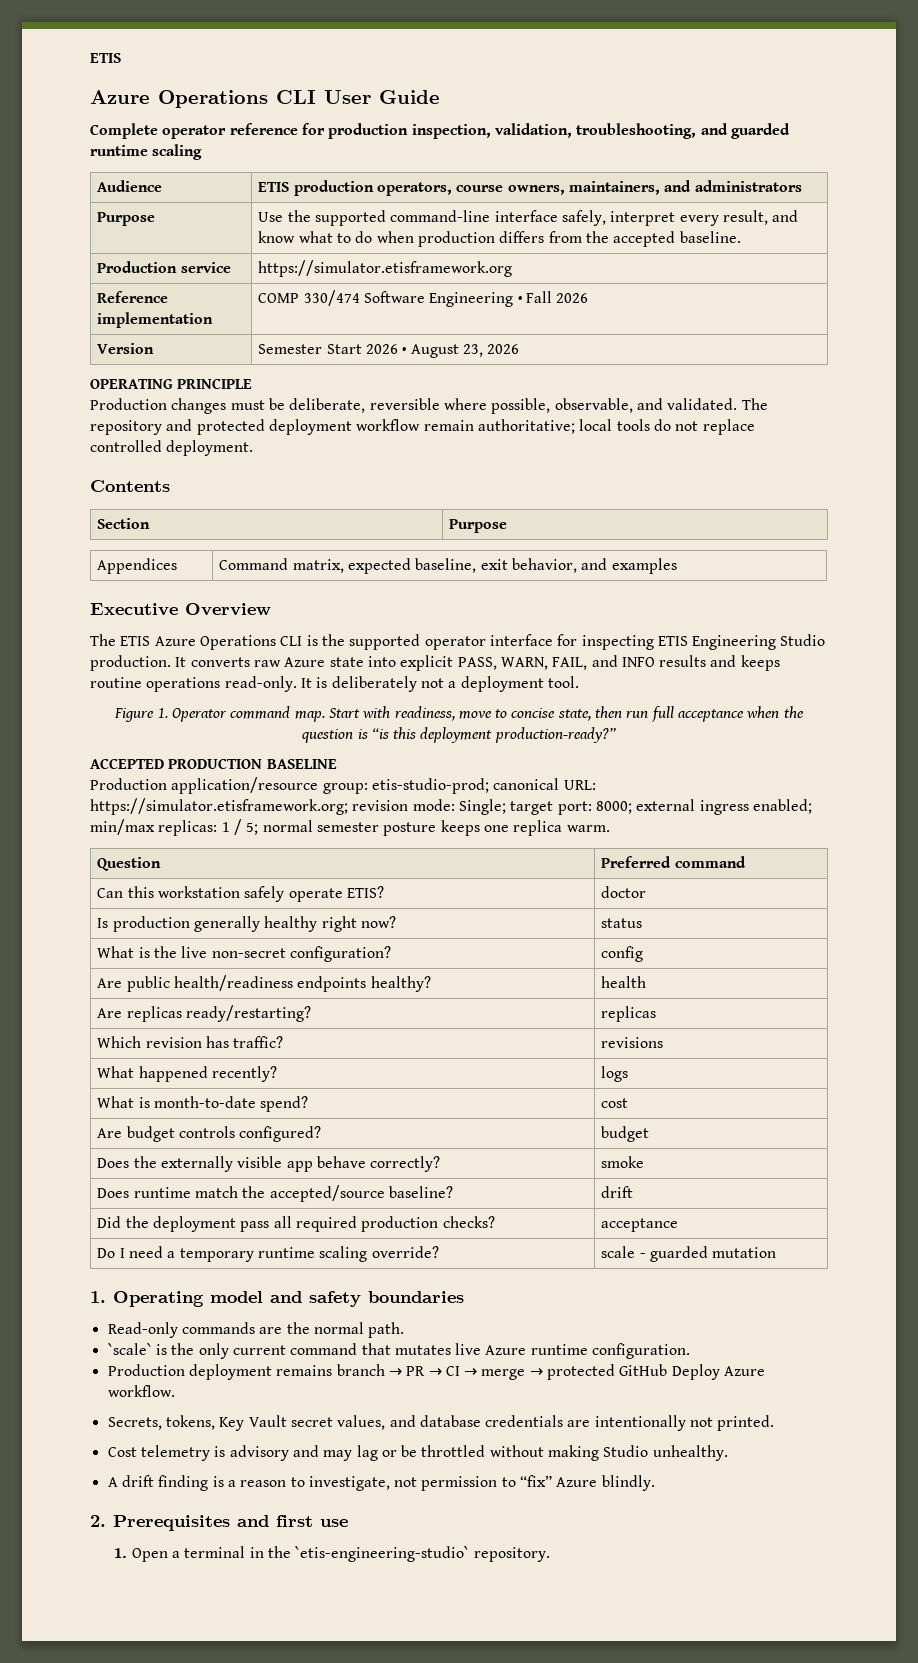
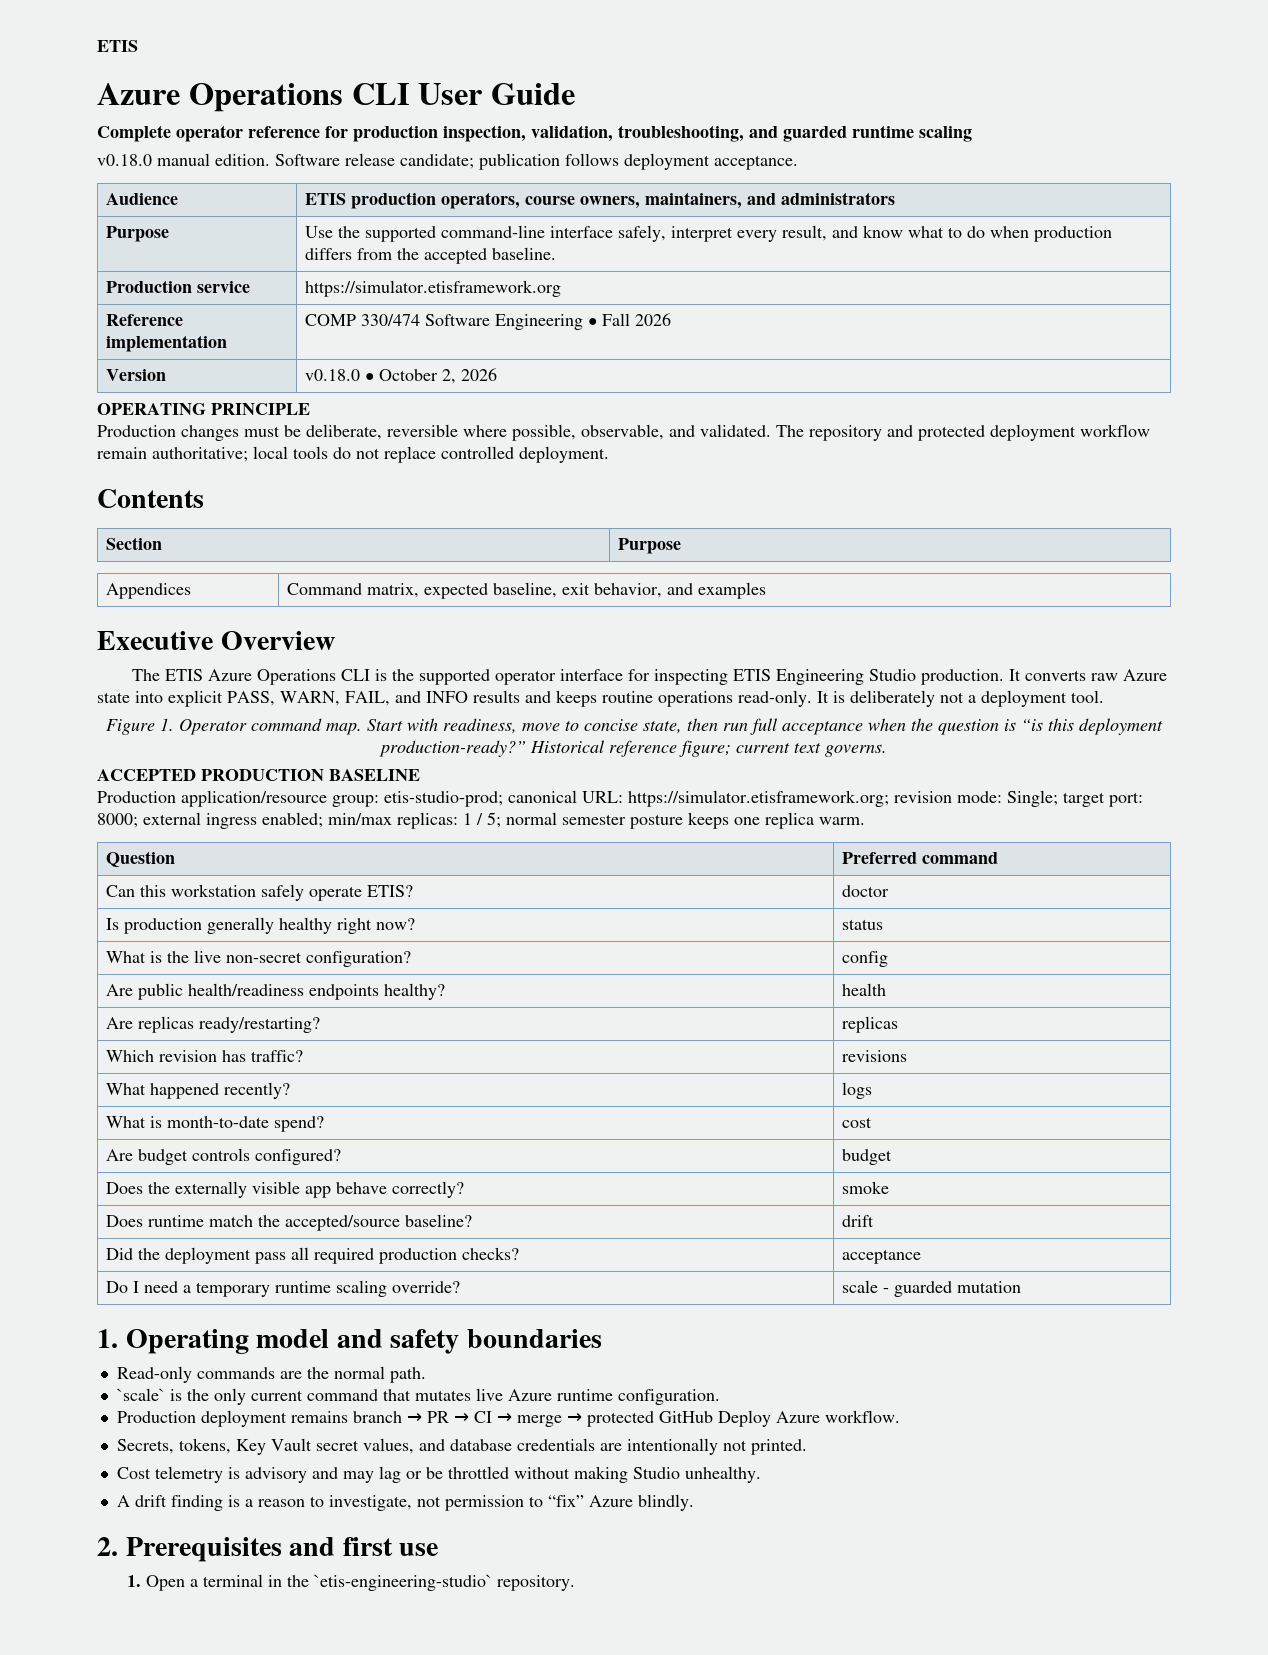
+ v0.18.0 manual edition. Software release candidate; publication follows deployment acceptance.
- Version | Semester Start 2026 • August 23, 2026
+ Version | v0.18.0 • October 2, 2026
+ Historical reference figure; current text governs.

